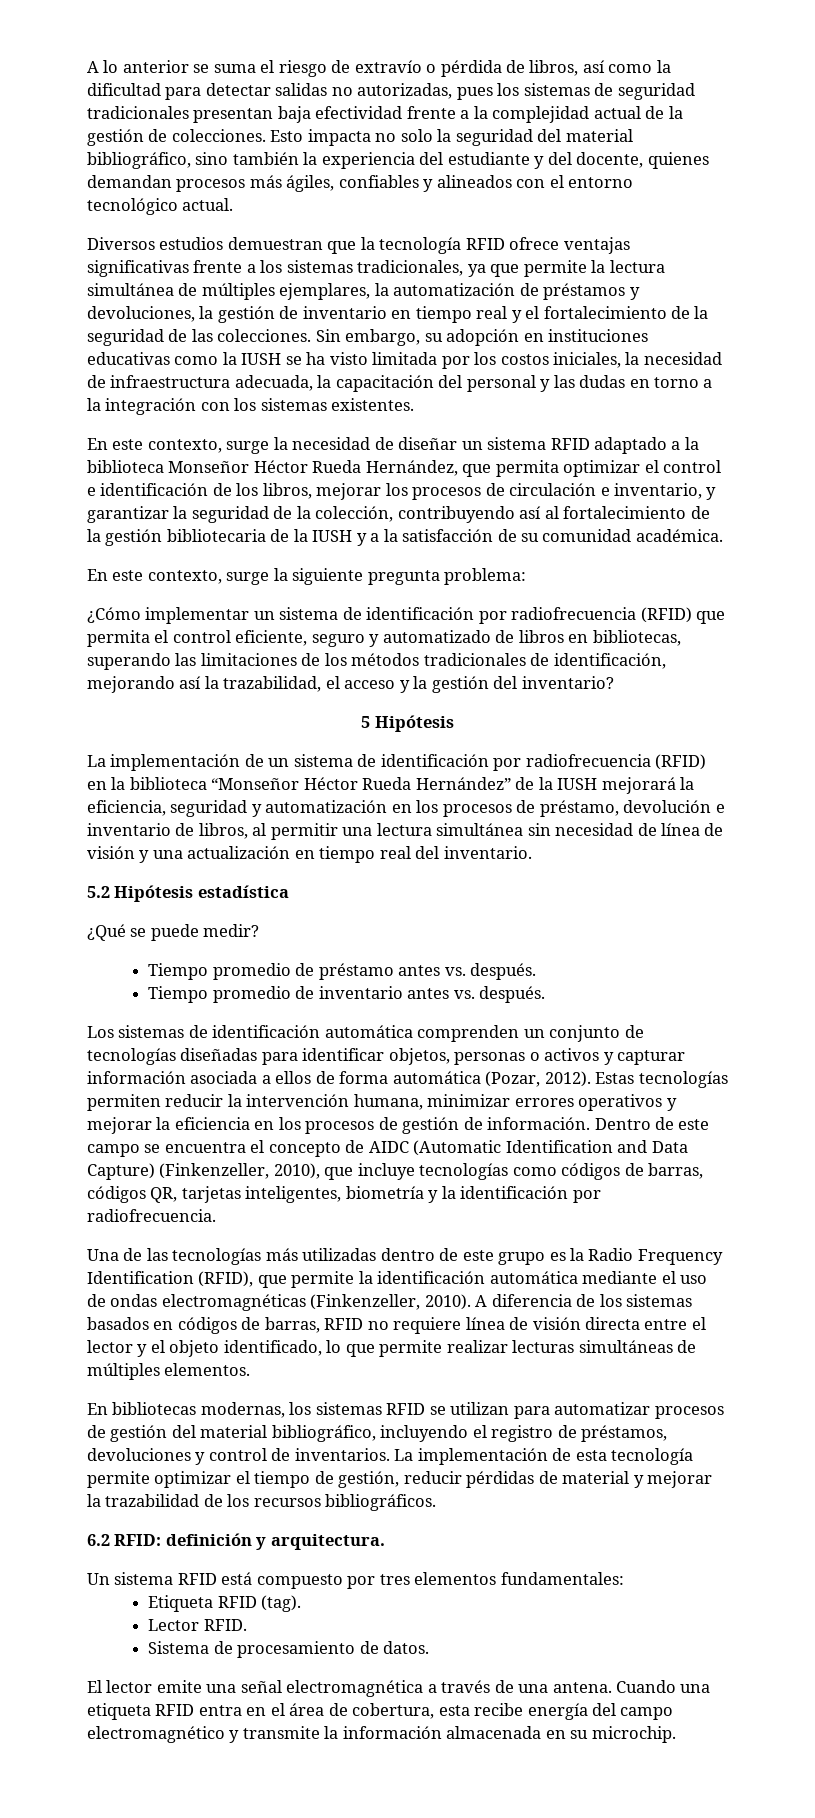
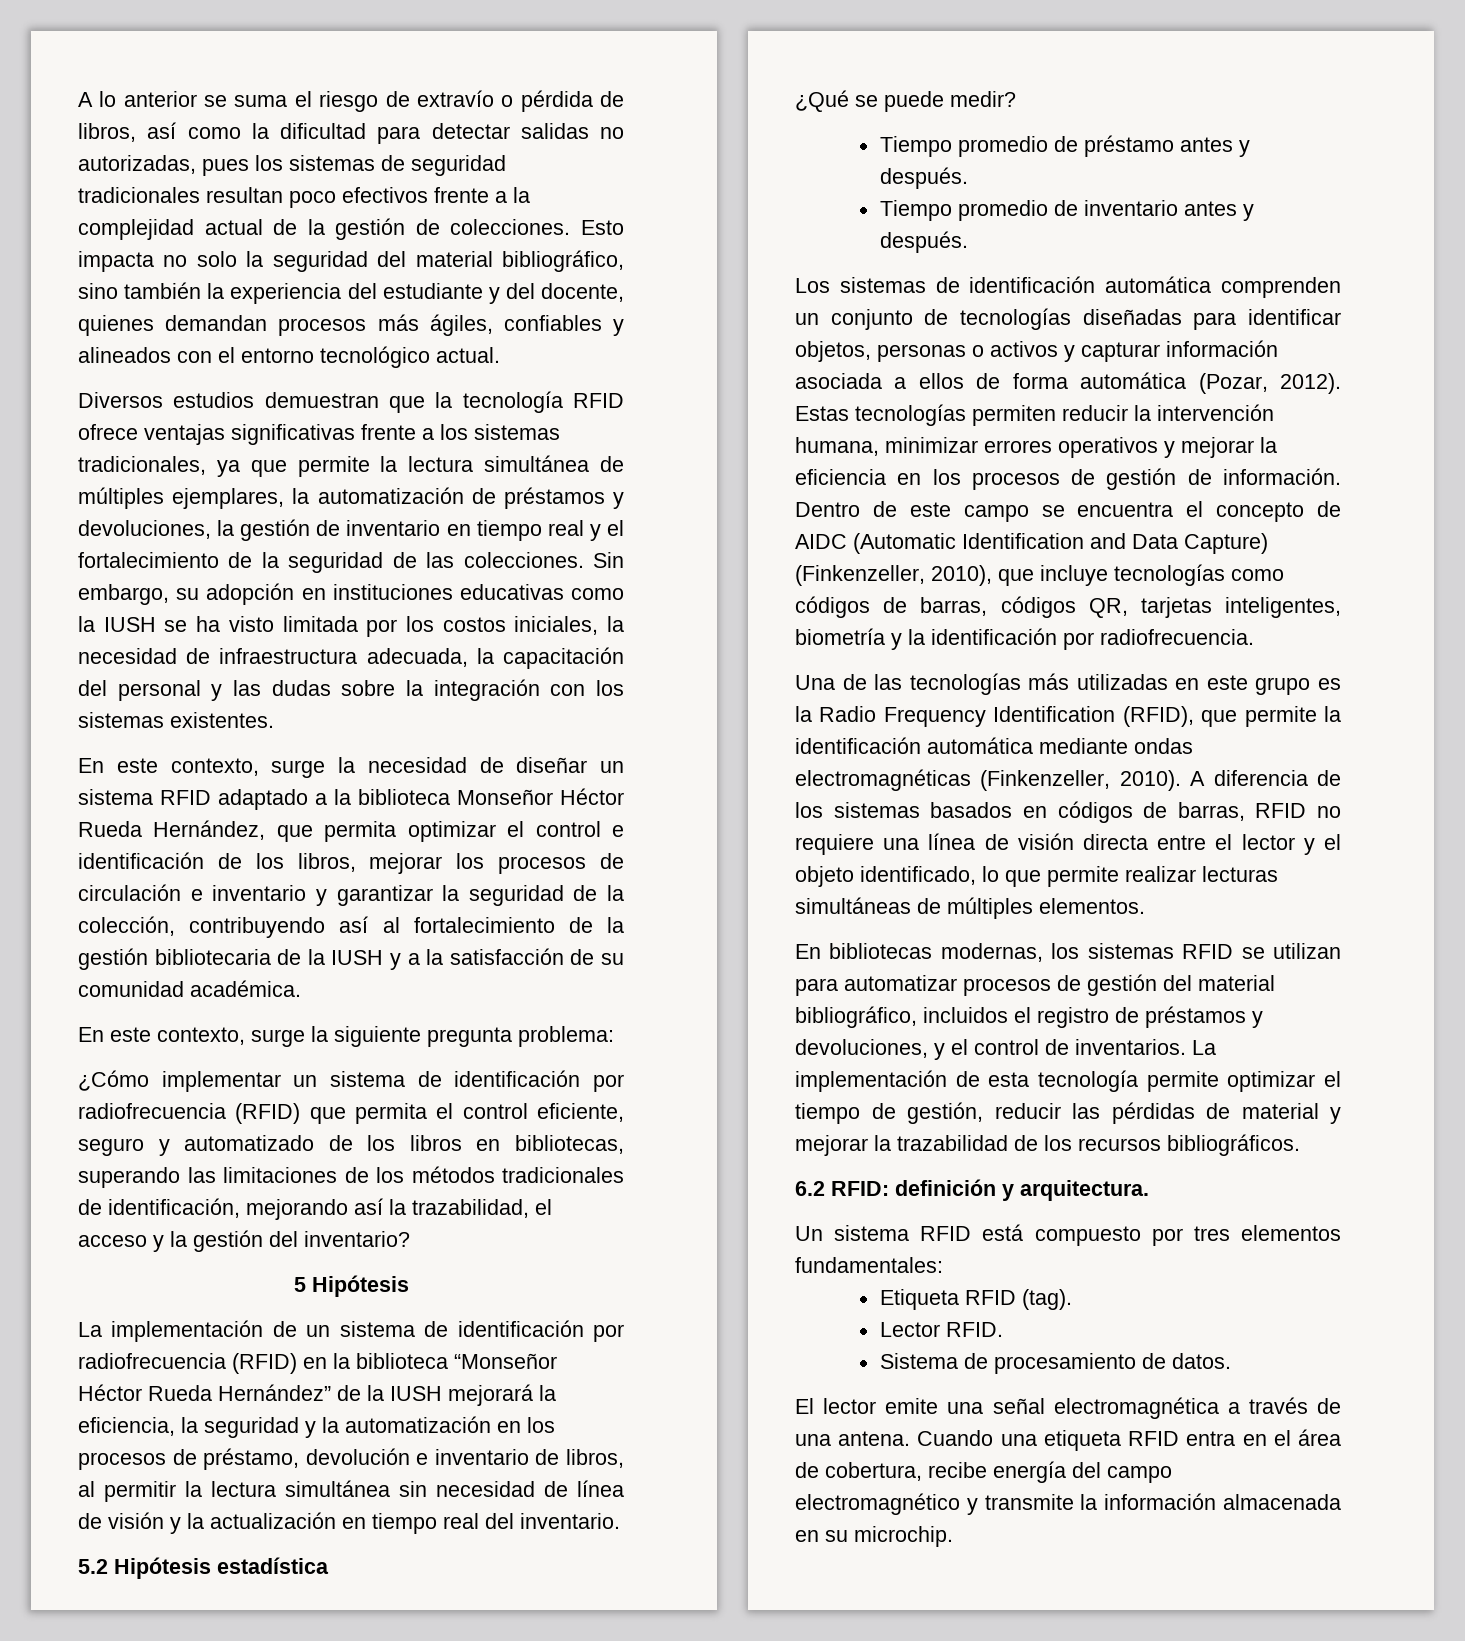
- A lo anterior se suma el riesgo de extravío o pérdida de libros, así como la dificultad para detectar salidas no autorizadas, pues los sistemas de seguridad tradicionales presentan baja efectividad frente a la complejidad actual de la gestión de colecciones.
+ A lo anterior se suma el riesgo de extravío o pérdida de libros, así como la dificultad para detectar salidas no autorizadas, pues los sistemas de seguridad tradicionales resultan poco efectivos frente a la complejidad actual de la gestión de colecciones.
- Sin embargo, su adopción en instituciones educativas como la IUSH se ha visto limitada por los costos iniciales, la necesidad de infraestructura adecuada, la capacitación del personal y las dudas en torno a la integración con los sistemas existentes.
+ Sin embargo, su adopción en instituciones educativas como la IUSH se ha visto limitada por los costos iniciales, la necesidad de infraestructura adecuada, la capacitación del personal y las dudas sobre la integración con los sistemas existentes.
- En este contexto, surge la necesidad de diseñar un sistema RFID adaptado a la biblioteca Monseñor Héctor Rueda Hernández, que permita optimizar el control e identificación de los libros, mejorar los procesos de circulación e inventario, y garantizar la seguridad de la colección, contribuyendo así al fortalecimiento de la gestión bibliotecaria de la IUSH y a la satisfacción de su comunidad académica.
+ En este contexto, surge la necesidad de diseñar un sistema RFID adaptado a la biblioteca Monseñor Héctor Rueda Hernández, que permita optimizar el control e identificación de los libros, mejorar los procesos de circulación e inventario y garantizar la seguridad de la colección, contribuyendo así al fortalecimiento de la gestión bibliotecaria de la IUSH y a la satisfacción de su comunidad académica.
- ¿Cómo implementar un sistema de identificación por radiofrecuencia (RFID) que permita el control eficiente, seguro y automatizado de libros en bibliotecas, superando las limitaciones de los métodos tradicionales de identificación, mejorando así la trazabilidad, el acceso y la gestión del inventario?
+ ¿Cómo implementar un sistema de identificación por radiofrecuencia (RFID) que permita el control eficiente, seguro y automatizado de los libros en bibliotecas, superando las limitaciones de los métodos tradicionales de identificación, mejorando así la trazabilidad, el acceso y la gestión del inventario?
- La implementación de un sistema de identificación por radiofrecuencia (RFID) en la biblioteca “Monseñor Héctor Rueda Hernández” de la IUSH mejorará la eficiencia, seguridad y automatización en los procesos de préstamo, devolución e inventario de libros, al permitir una lectura simultánea sin necesidad de línea de visión y una actualización en tiempo real del inventario.
+ La implementación de un sistema de identificación por radiofrecuencia (RFID) en la biblioteca “Monseñor Héctor Rueda Hernández” de la IUSH mejorará la eficiencia, la seguridad y la automatización en los procesos de préstamo, devolución e inventario de libros, al permitir la lectura simultánea sin necesidad de línea de visión y la actualización en tiempo real del inventario.
- Tiempo promedio de préstamo antes vs. después.
+ Tiempo promedio de préstamo antes y después.
- Tiempo promedio de inventario antes vs. después.
+ Tiempo promedio de inventario antes y después.
- Una de las tecnologías más utilizadas dentro de este grupo es la Radio Frequency Identification (RFID), que permite la identificación automática mediante el uso de ondas electromagnéticas (Finkenzeller, 2010).
+ Una de las tecnologías más utilizadas en este grupo es la Radio Frequency Identification (RFID), que permite la identificación automática mediante ondas electromagnéticas (Finkenzeller, 2010).
- A diferencia de los sistemas basados en códigos de barras, RFID no requiere línea de visión directa entre el lector y el objeto identificado, lo que permite realizar lecturas simultáneas de múltiples elementos.
+ A diferencia de los sistemas basados en códigos de barras, RFID no requiere una línea de visión directa entre el lector y el objeto identificado, lo que permite realizar lecturas simultáneas de múltiples elementos.
- En bibliotecas modernas, los sistemas RFID se utilizan para automatizar procesos de gestión del material bibliográfico, incluyendo el registro de préstamos, devoluciones y control de inventarios.
+ En bibliotecas modernas, los sistemas RFID se utilizan para automatizar procesos de gestión del material bibliográfico, incluidos el registro de préstamos y devoluciones, y el control de inventarios.
- La implementación de esta tecnología permite optimizar el tiempo de gestión, reducir pérdidas de material y mejorar la trazabilidad de los recursos bibliográficos.
+ La implementación de esta tecnología permite optimizar el tiempo de gestión, reducir las pérdidas de material y mejorar la trazabilidad de los recursos bibliográficos.
- Cuando una etiqueta RFID entra en el área de cobertura, esta recibe energía del campo electromagnético y transmite la información almacenada en su microchip.
+ Cuando una etiqueta RFID entra en el área de cobertura, recibe energía del campo electromagnético y transmite la información almacenada en su microchip.

